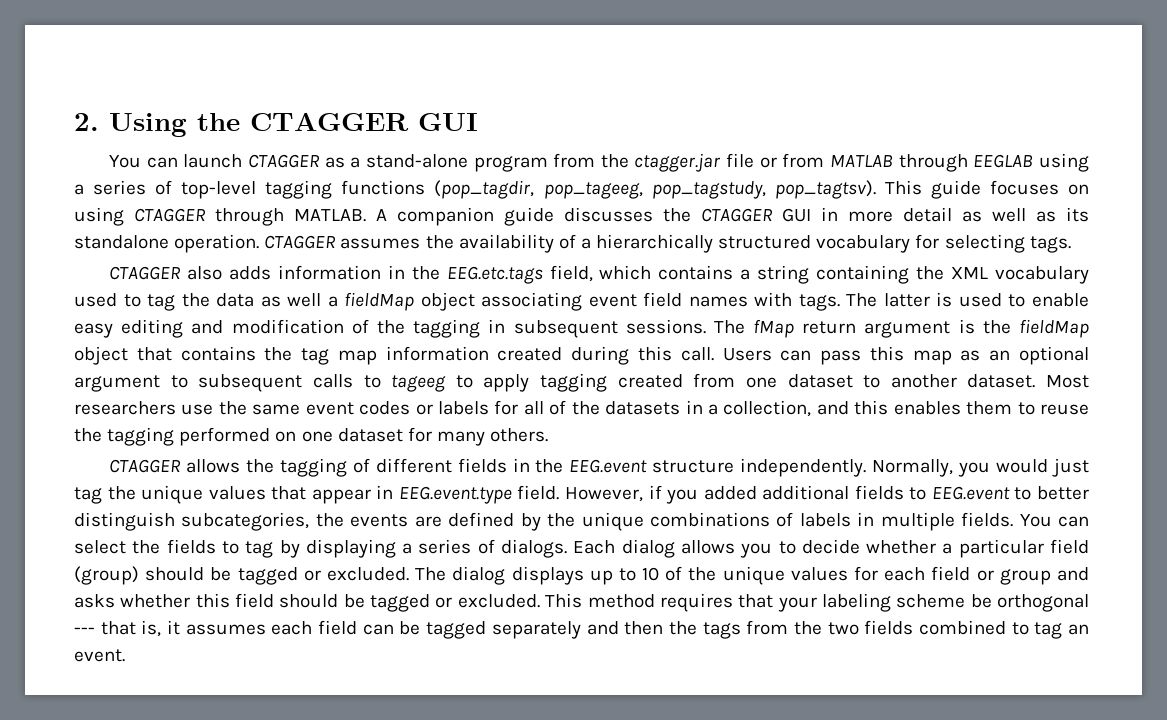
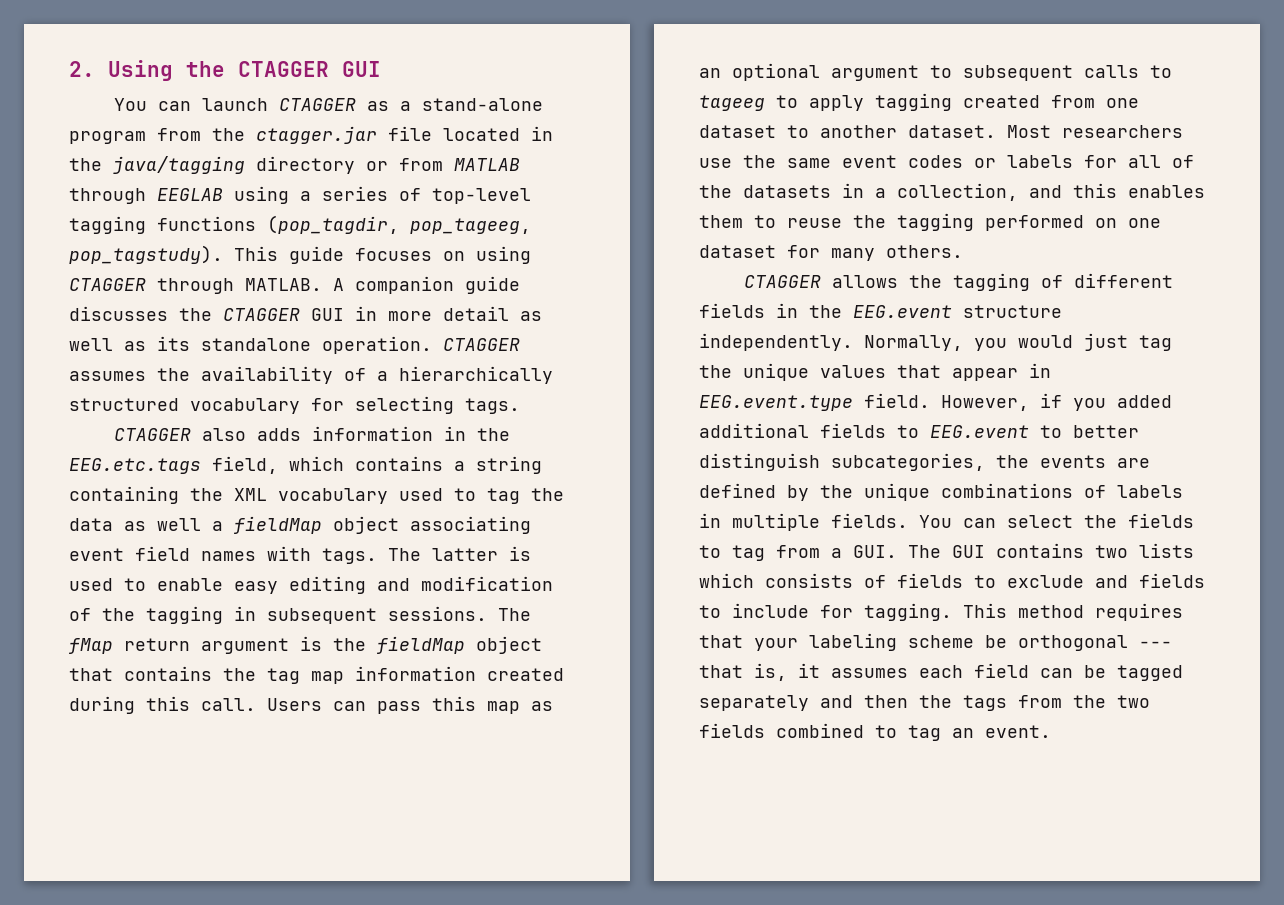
- You can launch CTAGGER as a stand-alone program from the ctagger.jar file or from MATLAB through EEGLAB using a series of top-level tagging functions (pop_tagdir, pop_tageeg, pop_tagstudy, pop_tagtsv).
+ You can launch CTAGGER as a stand-alone program from the ctagger.jar file located in the java/tagging directory or from MATLAB through EEGLAB using a series of top-level tagging functions (pop_tagdir, pop_tageeg, pop_tagstudy).
- You can select the fields to tag by displaying a series of dialogs. Each dialog allows you to decide whether a particular field (group) should be tagged or excluded. The dialog displays up to 10 of the unique values for each field or group and asks whether this field should be tagged or excluded.
+ You can select the fields to tag from a GUI. The GUI contains two lists which consists of fields to exclude and fields to include for tagging.

